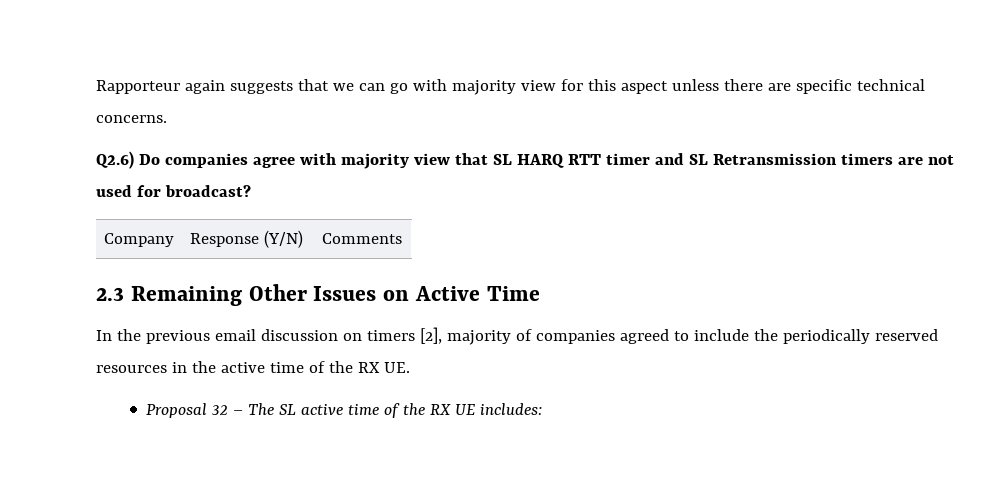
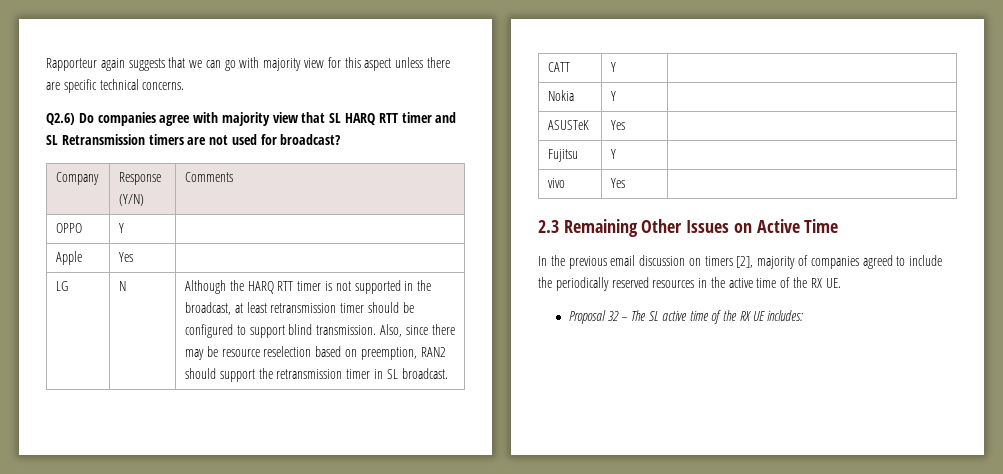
+ OPPO | Y |
+ Apple | Yes |
+ LG | N | Although the HARQ RTT timer is not supported in the broadcast, at least retransmission timer should be configured to support blind transmission. Also, since there may be resource reselection based on preemption, RAN2 should support the retransmission timer in SL broadcast.
+ CATT | Y |
+ Nokia | Y |
+ ASUSTeK | Yes |
+ Fujitsu | Y |
+ vivo | Yes |

